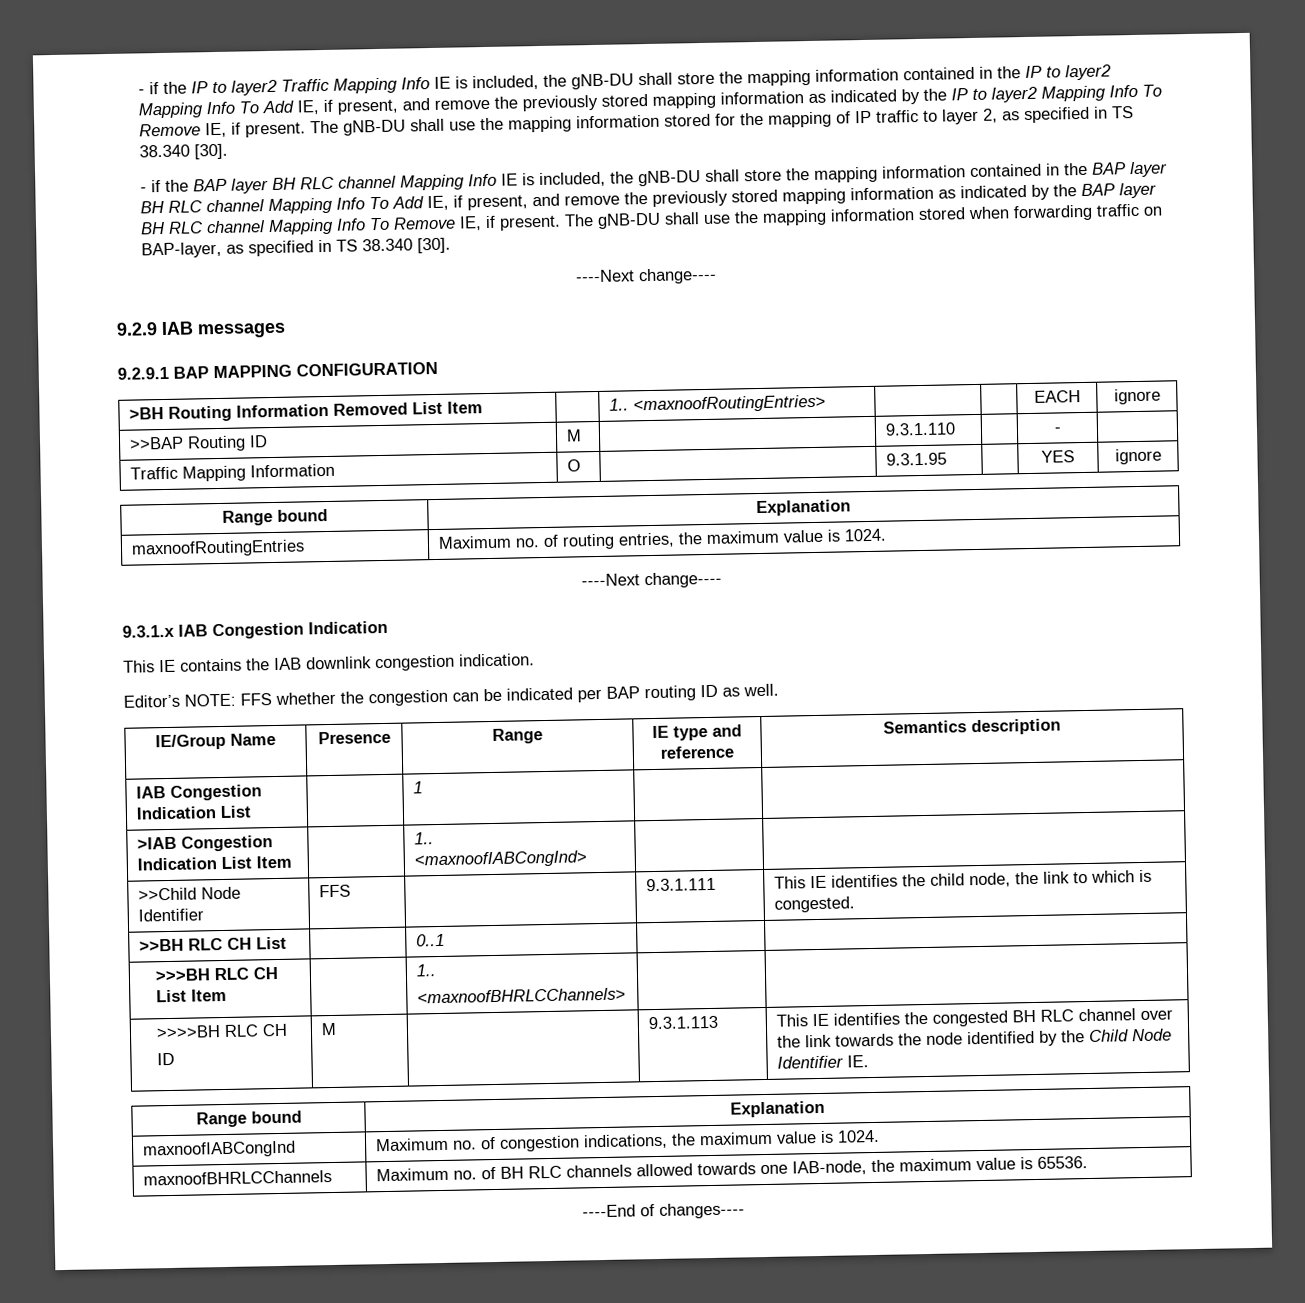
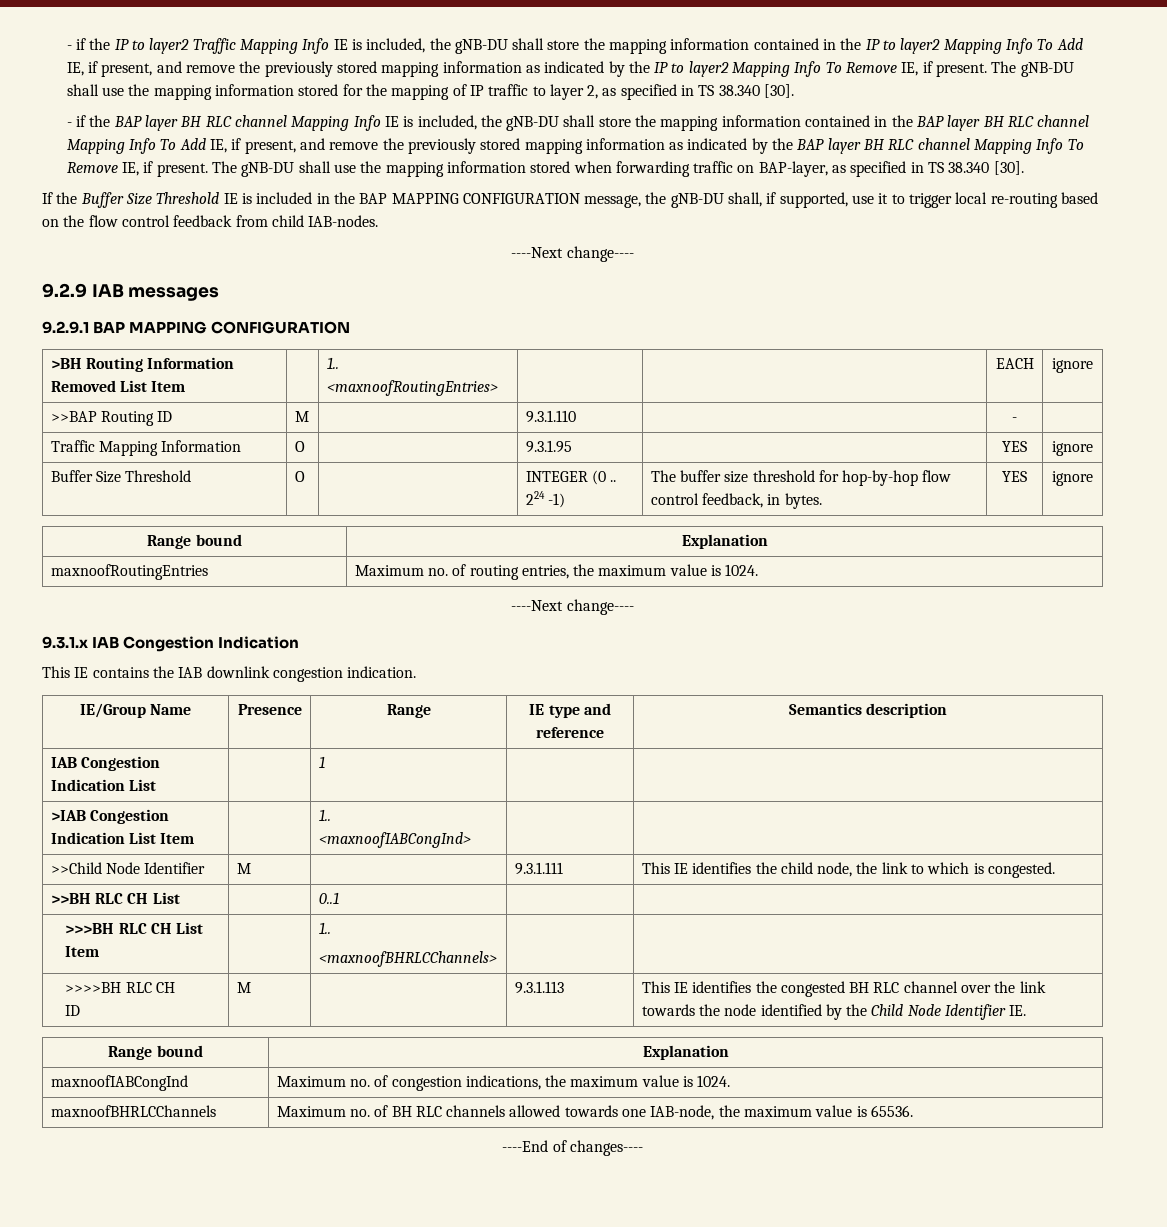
+ If the Buffer Size Threshold IE is included in the BAP MAPPING CONFIGURATION message, the gNB-DU shall, if supported, use it to trigger local re-routing based on the flow control feedback from child IAB-nodes.
+ Buffer Size Threshold | O | | INTEGER (0 .. 224 -1) | The buffer size threshold for hop-by-hop flow control feedback, in bytes. | YES | ignore
- Editor’s NOTE: FFS whether the congestion can be indicated per BAP routing ID as well.
- >>Child Node Identifier | FFS | | 9.3.1.111 | This IE identifies the child node, the link to which is congested.
+ >>Child Node Identifier | M | | 9.3.1.111 | This IE identifies the child node, the link to which is congested.

